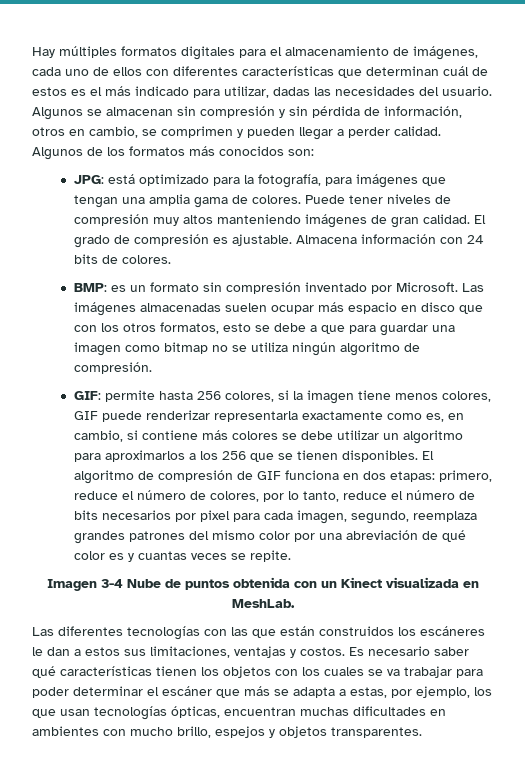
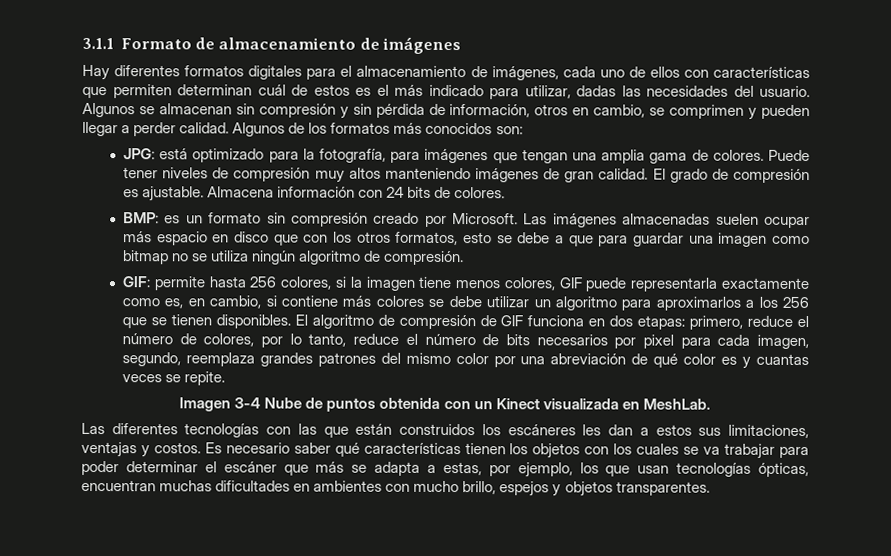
- Hay múltiples formatos digitales para el almacenamiento de imágenes, cada uno de ellos con diferentes características que determinan cuál de estos es el más indicado para utilizar, dadas las necesidades del usuario.
+ 3.1.1 Formato de almacenamiento de imágenes
+ Hay diferentes formatos digitales para el almacenamiento de imágenes, cada uno de ellos con características que permiten determinan cuál de estos es el más indicado para utilizar, dadas las necesidades del usuario.
- BMP: es un formato sin compresión inventado por Microsoft.
+ BMP: es un formato sin compresión creado por Microsoft.
- GIF: permite hasta 256 colores, si la imagen tiene menos colores, GIF puede renderizar representarla exactamente como es, en cambio, si contiene más colores se debe utilizar un algoritmo para aproximarlos a los 256 que se tienen disponibles.
+ GIF: permite hasta 256 colores, si la imagen tiene menos colores, GIF puede representarla exactamente como es, en cambio, si contiene más colores se debe utilizar un algoritmo para aproximarlos a los 256 que se tienen disponibles.
- Las diferentes tecnologías con las que están construidos los escáneres le dan a estos sus limitaciones, ventajas y costos.
+ Las diferentes tecnologías con las que están construidos los escáneres les dan a estos sus limitaciones, ventajas y costos.

